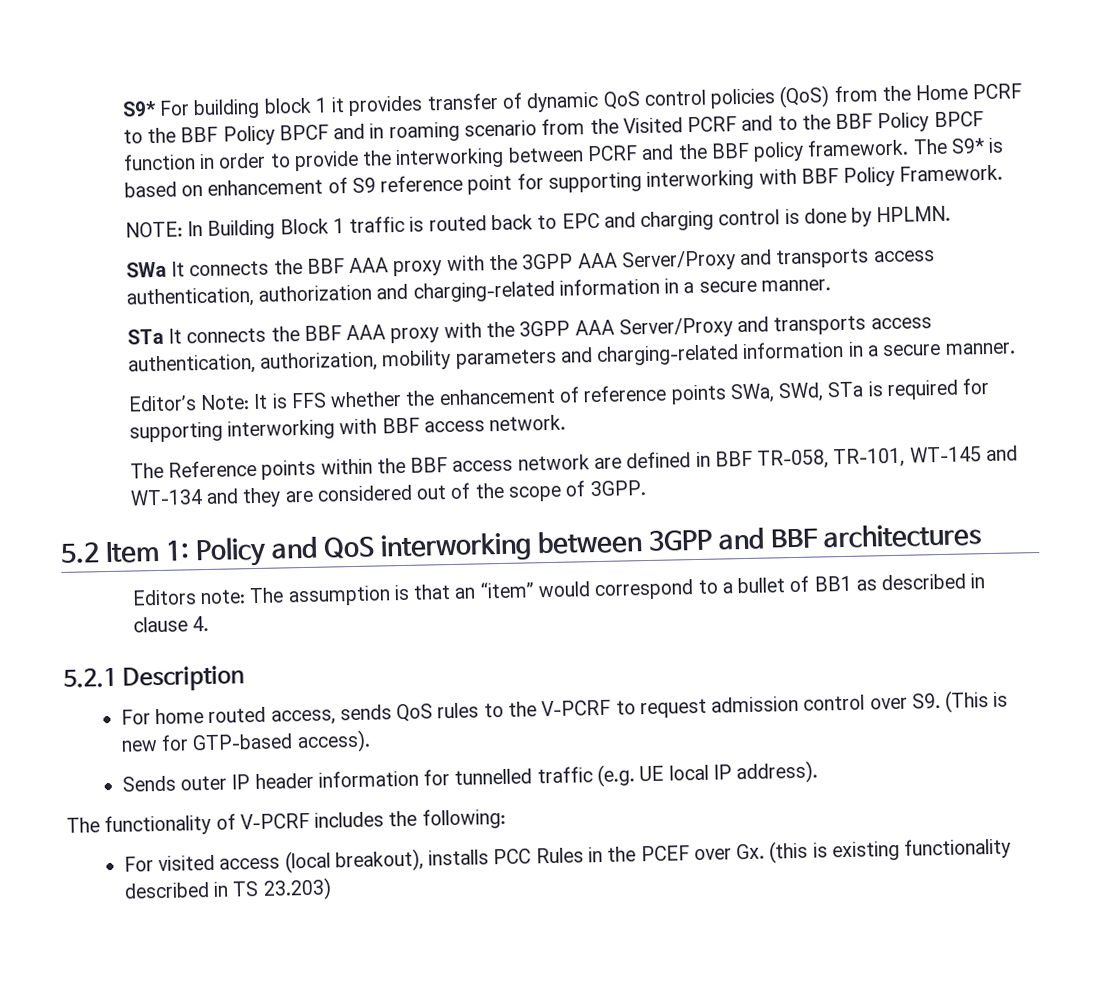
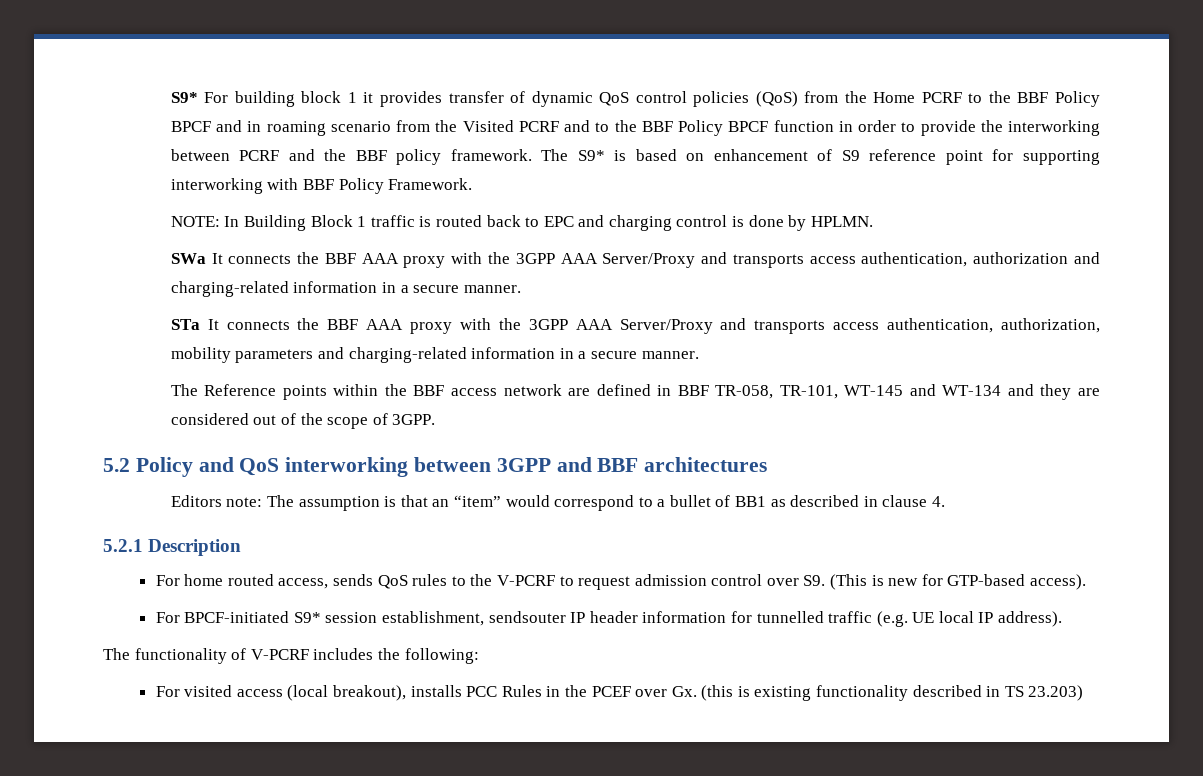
- Editor’s Note: It is FFS whether the enhancement of reference points SWa, SWd, STa is required for supporting interworking with BBF access network.
- 5.2 Item 1: Policy and QoS interworking between 3GPP and BBF architectures
+ 5.2 Policy and QoS interworking between 3GPP and BBF architectures
- Sends outer IP header information for tunnelled traffic (e.g. UE local IP address).
+ For BPCF-initiated S9* session establishment, sendsouter IP header information for tunnelled traffic (e.g. UE local IP address).

